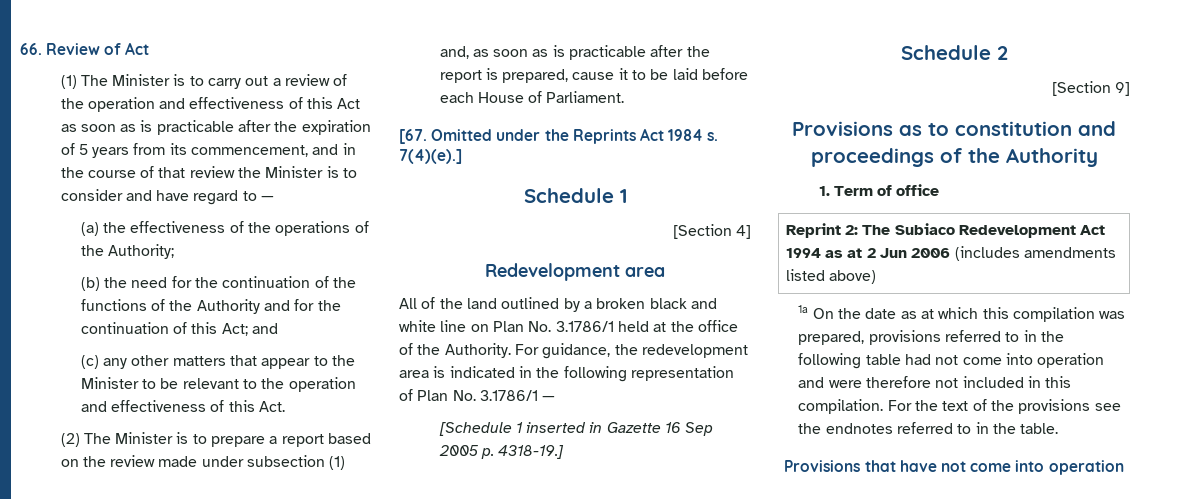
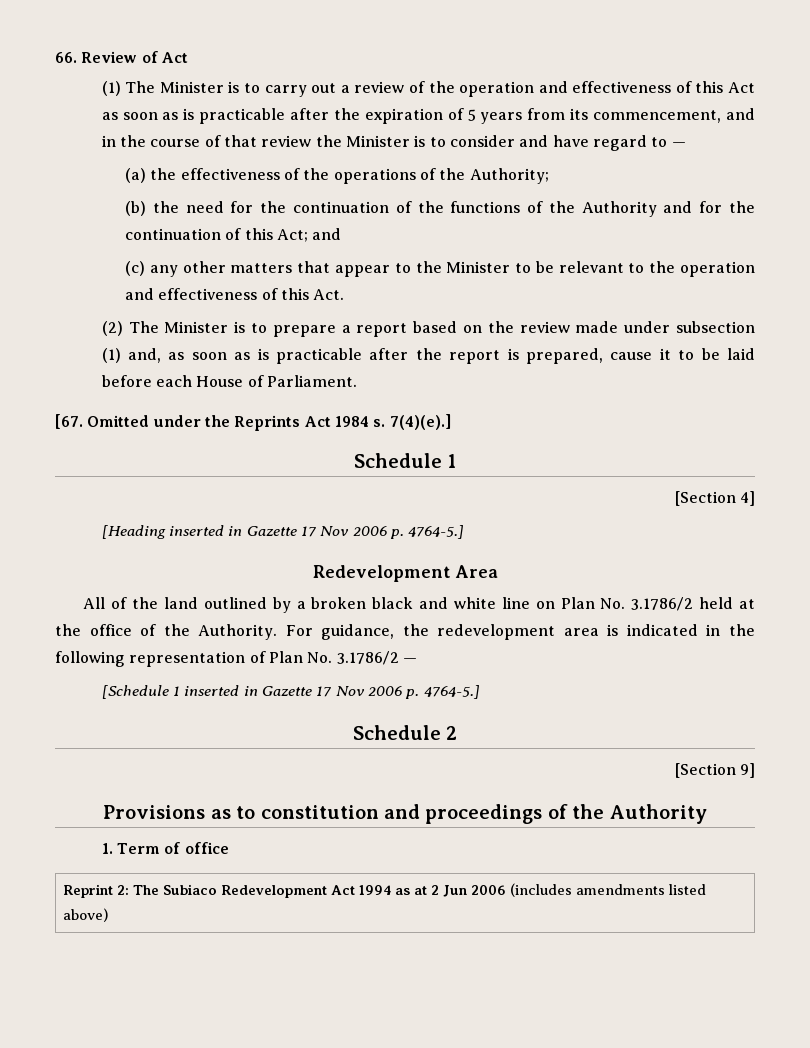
- Redevelopment area
+ [Heading inserted in Gazette 17 Nov 2006 p. 4764-5.]
+ Redevelopment Area
- All of the land outlined by a broken black and white line on Plan No. 3.1786/1 held at the office of the Authority.
+ All of the land outlined by a broken black and white line on Plan No. 3.1786/2 held at the office of the Authority.
- For guidance, the redevelopment area is indicated in the following representation of Plan No. 3.1786/1 —
+ For guidance, the redevelopment area is indicated in the following representation of Plan No. 3.1786/2 —
- [Schedule 1 inserted in Gazette 16 Sep 2005 p. 4318-19.]
+ [Schedule 1 inserted in Gazette 17 Nov 2006 p. 4764-5.]
- 1a On the date as at which this compilation was prepared, provisions referred to in the following table had not come into operation and were therefore not included in this compilation. For the text of the provisions see the endnotes referred to in the table.
- Provisions that have not come into operation

